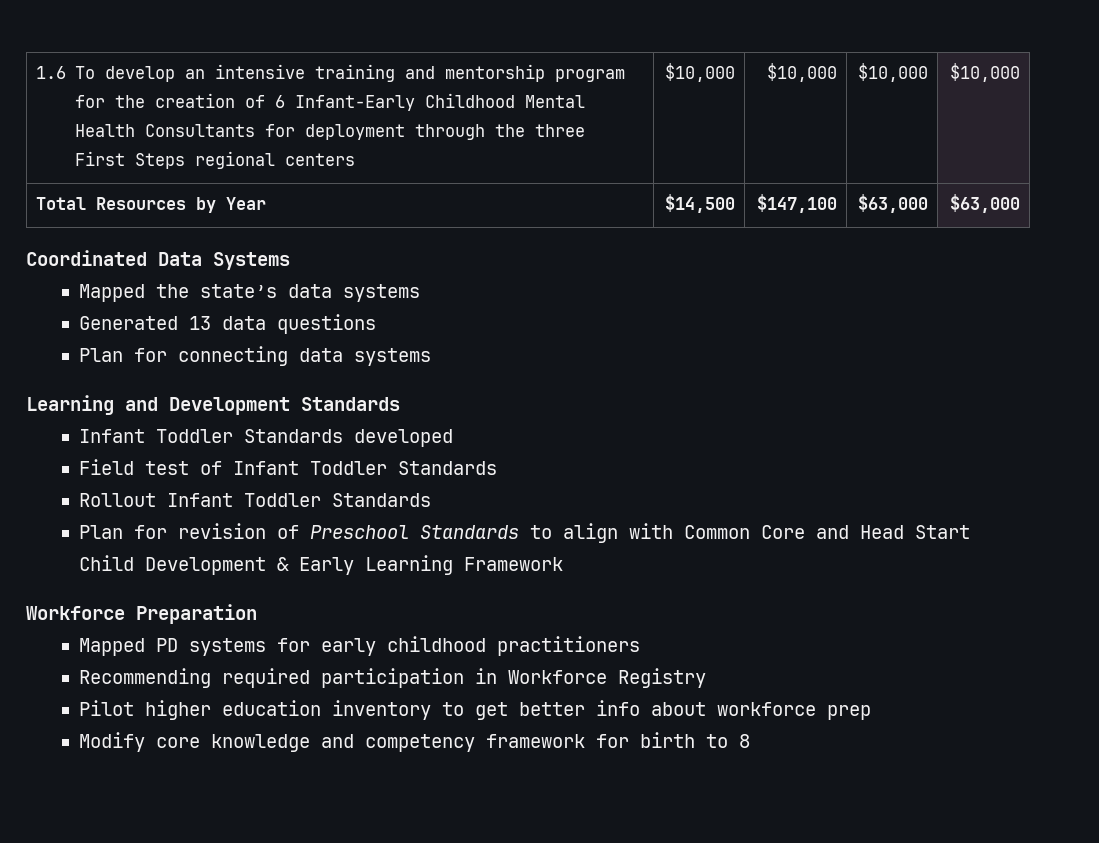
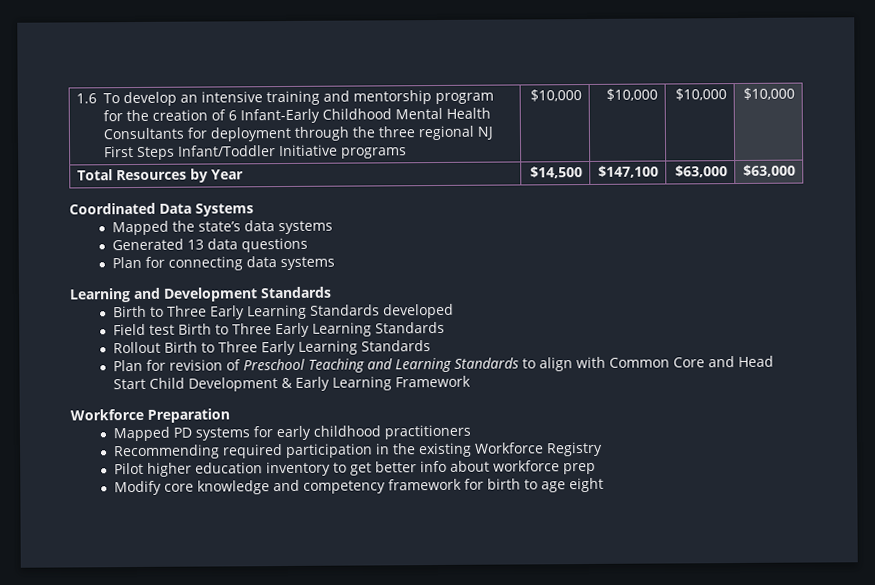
- 1.6 To develop an intensive training and mentorship program for the creation of 6 Infant-Early Childhood Mental Health Consultants for deployment through the three First Steps regional centers | $10,000 | $10,000 | $10,000 | $10,000
+ 1.6 To develop an intensive training and mentorship program for the creation of 6 Infant-Early Childhood Mental Health Consultants for deployment through the three regional NJ First Steps Infant/Toddler Initiative programs | $10,000 | $10,000 | $10,000 | $10,000
- Infant Toddler Standards developed
+ Birth to Three Early Learning Standards developed
- Field test of Infant Toddler Standards
- Rollout Infant Toddler Standards
+ Field test Birth to Three Early Learning Standards
+ Rollout Birth to Three Early Learning Standards
- Plan for revision of Preschool Standards to align with Common Core and Head Start Child Development & Early Learning Framework
+ Plan for revision of Preschool Teaching and Learning Standards to align with Common Core and Head Start Child Development & Early Learning Framework
- Recommending required participation in Workforce Registry
+ Recommending required participation in the existing Workforce Registry
- Modify core knowledge and competency framework for birth to 8
+ Modify core knowledge and competency framework for birth to age eight

